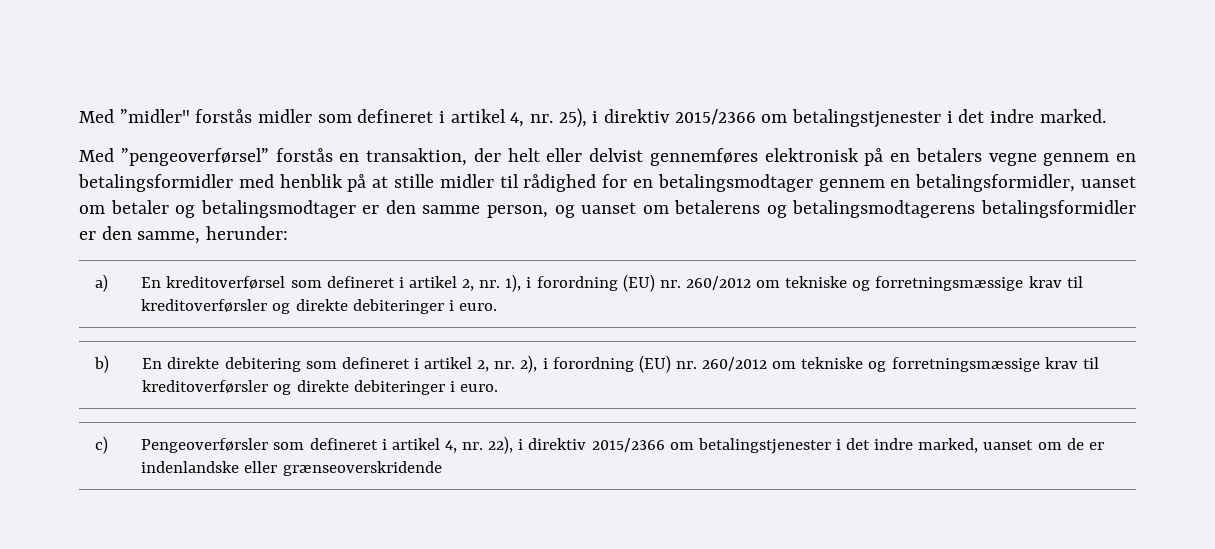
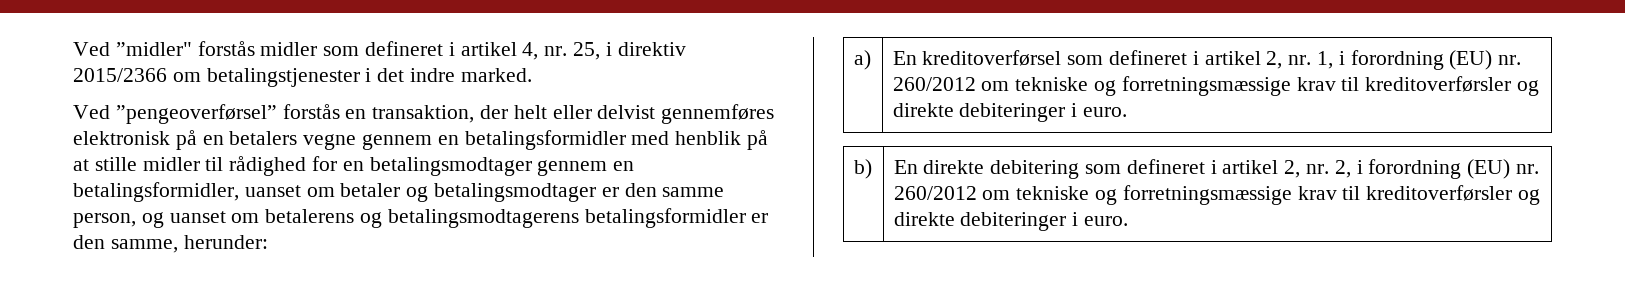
- Med ”midler" forstås midler som defineret i artikel 4, nr. 25), i direktiv 2015/2366 om betalingstjenester i det indre marked.
+ Ved ”midler" forstås midler som defineret i artikel 4, nr. 25, i direktiv 2015/2366 om betalingstjenester i det indre marked.
- Med ”pengeoverførsel” forstås en transaktion, der helt eller delvist gennemføres elektronisk på en betalers vegne gennem en betalingsformidler med henblik på at stille midler til rådighed for en betalingsmodtager gennem en betalingsformidler, uanset om betaler og betalingsmodtager er den samme person, og uanset om betalerens og betalingsmodtagerens betalingsformidler er den samme, herunder:
+ Ved ”pengeoverførsel” forstås en transaktion, der helt eller delvist gennemføres elektronisk på en betalers vegne gennem en betalingsformidler med henblik på at stille midler til rådighed for en betalingsmodtager gennem en betalingsformidler, uanset om betaler og betalingsmodtager er den samme person, og uanset om betalerens og betalingsmodtagerens betalingsformidler er den samme, herunder:
- a) | En kreditoverførsel som defineret i artikel 2, nr. 1), i forordning (EU) nr. 260/2012 om tekniske og forretningsmæssige krav til kreditoverførsler og direkte debiteringer i euro.
+ a) | En kreditoverførsel som defineret i artikel 2, nr. 1, i forordning (EU) nr. 260/2012 om tekniske og forretningsmæssige krav til kreditoverførsler og direkte debiteringer i euro.
- b) | En direkte debitering som defineret i artikel 2, nr. 2), i forordning (EU) nr. 260/2012 om tekniske og forretningsmæssige krav til kreditoverførsler og direkte debiteringer i euro.
+ b) | En direkte debitering som defineret i artikel 2, nr. 2, i forordning (EU) nr. 260/2012 om tekniske og forretningsmæssige krav til kreditoverførsler og direkte debiteringer i euro.
- c) | Pengeoverførsler som defineret i artikel 4, nr. 22), i direktiv 2015/2366 om betalingstjenester i det indre marked, uanset om de er indenlandske eller grænseoverskridende

